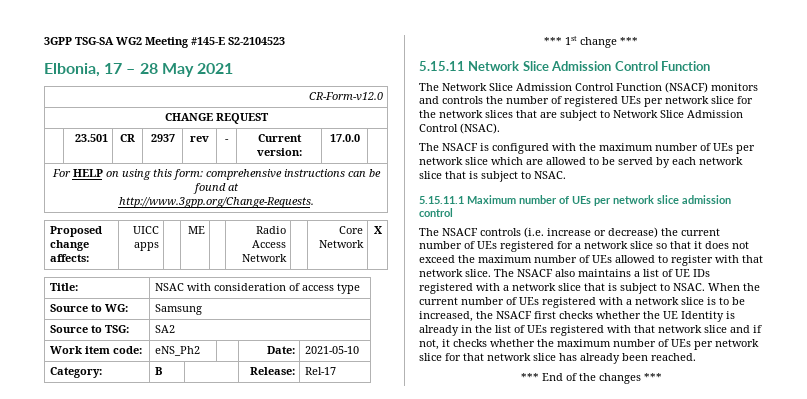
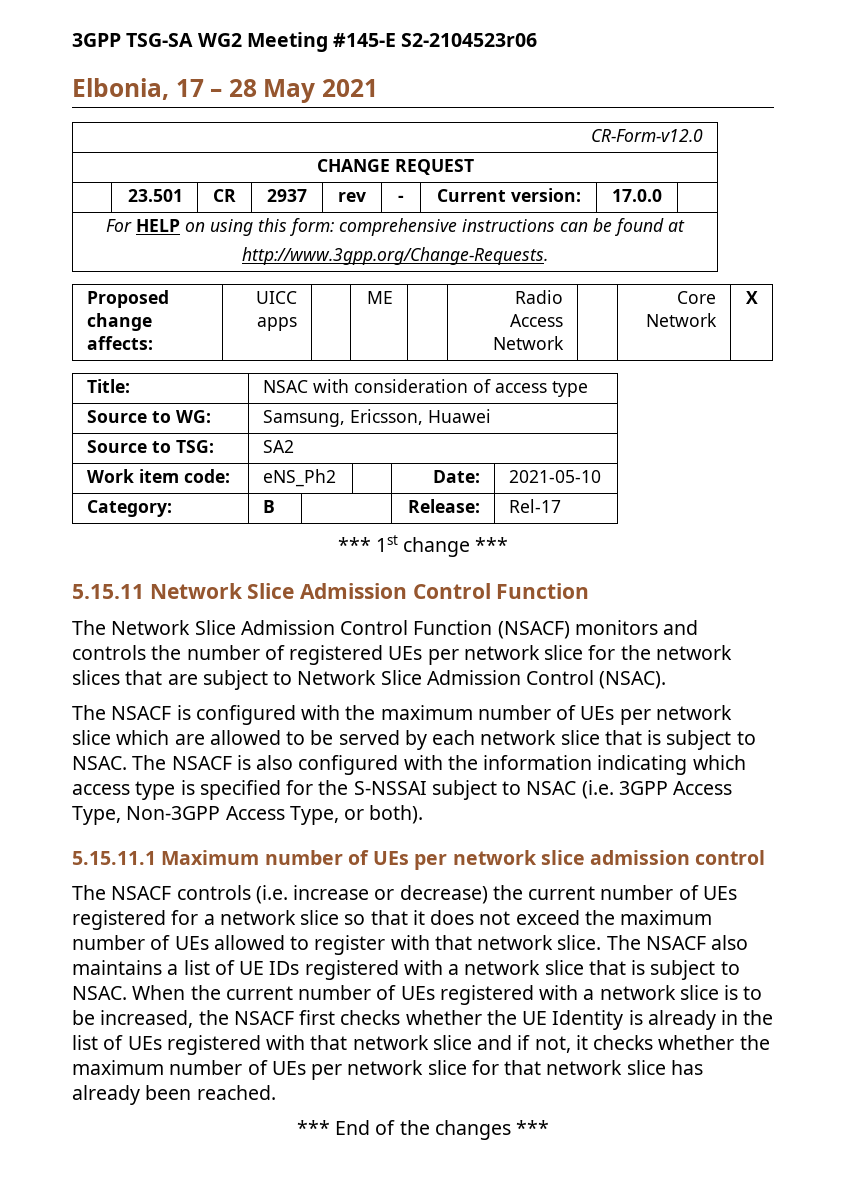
- 3GPP TSG-SA WG2 Meeting #145-E S2-2104523
+ 3GPP TSG-SA WG2 Meeting #145-E S2-2104523r06
- Source to WG: | Samsung
+ Source to WG: | Samsung, Ericsson, Huawei
+ The NSACF is also configured with the information indicating which access type is specified for the S-NSSAI subject to NSAC (i.e. 3GPP Access Type, Non-3GPP Access Type, or both).

